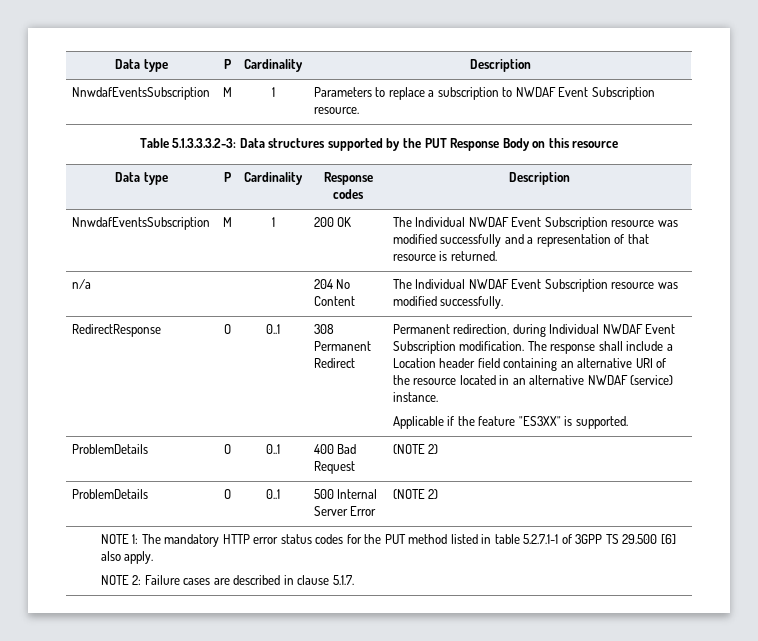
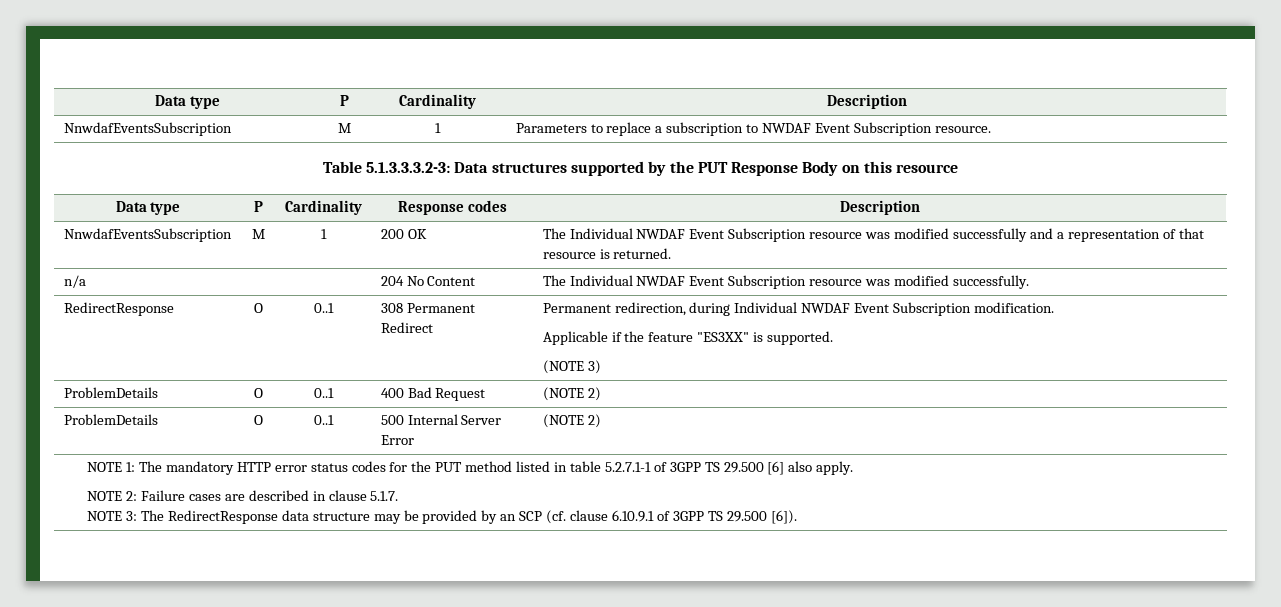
- The response shall include a Location header field containing an alternative URI of the resource located in an alternative NWDAF (service) instance.
+ (NOTE 3)
+ NOTE 3: The RedirectResponse data structure may be provided by an SCP (cf. clause 6.10.9.1 of 3GPP TS 29.500 [6]).

